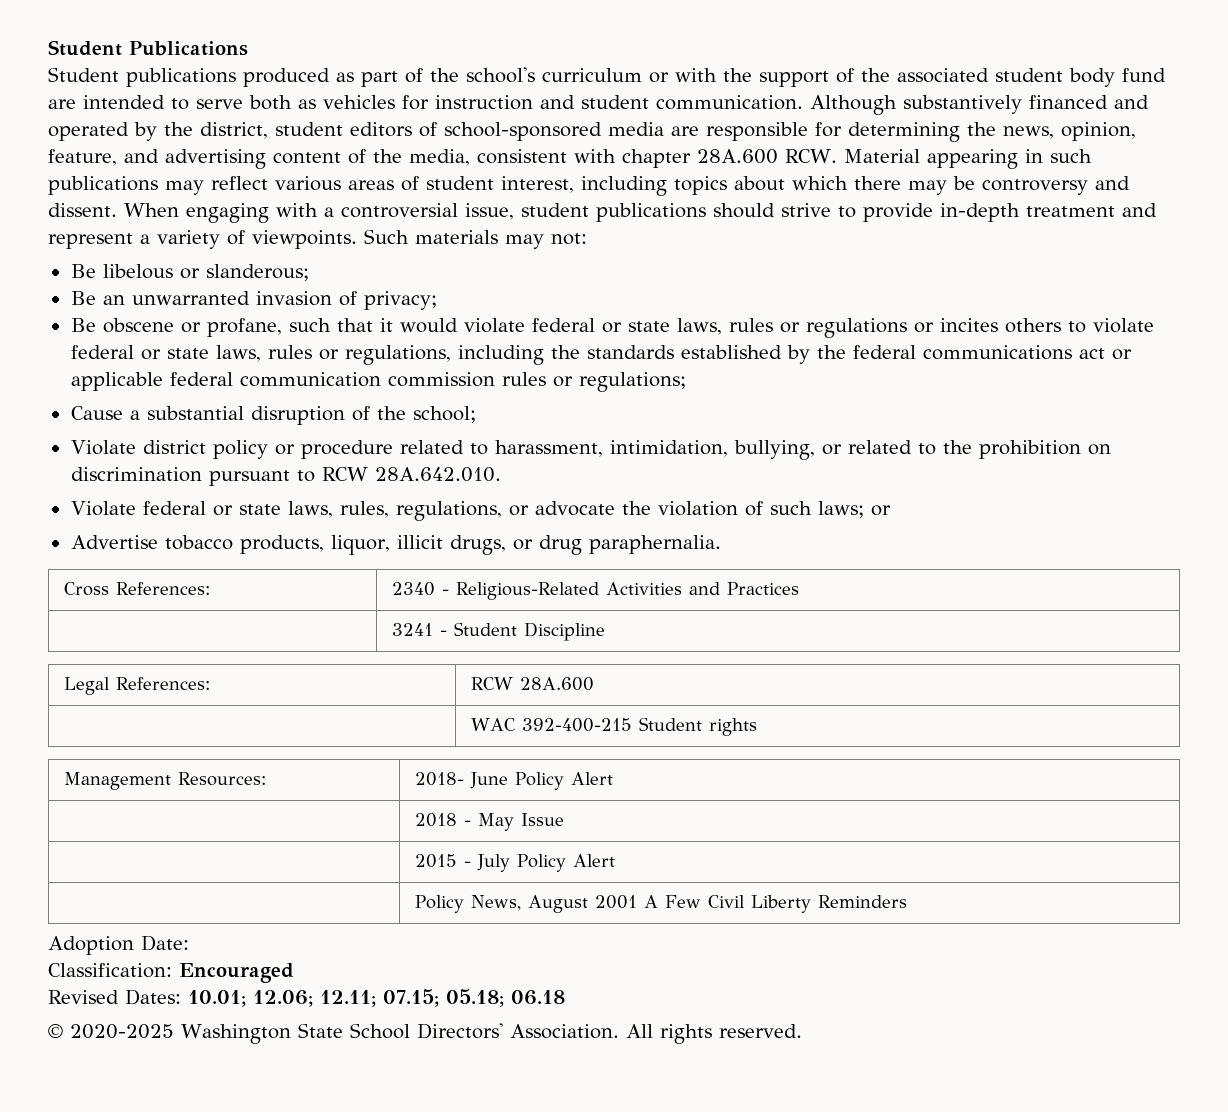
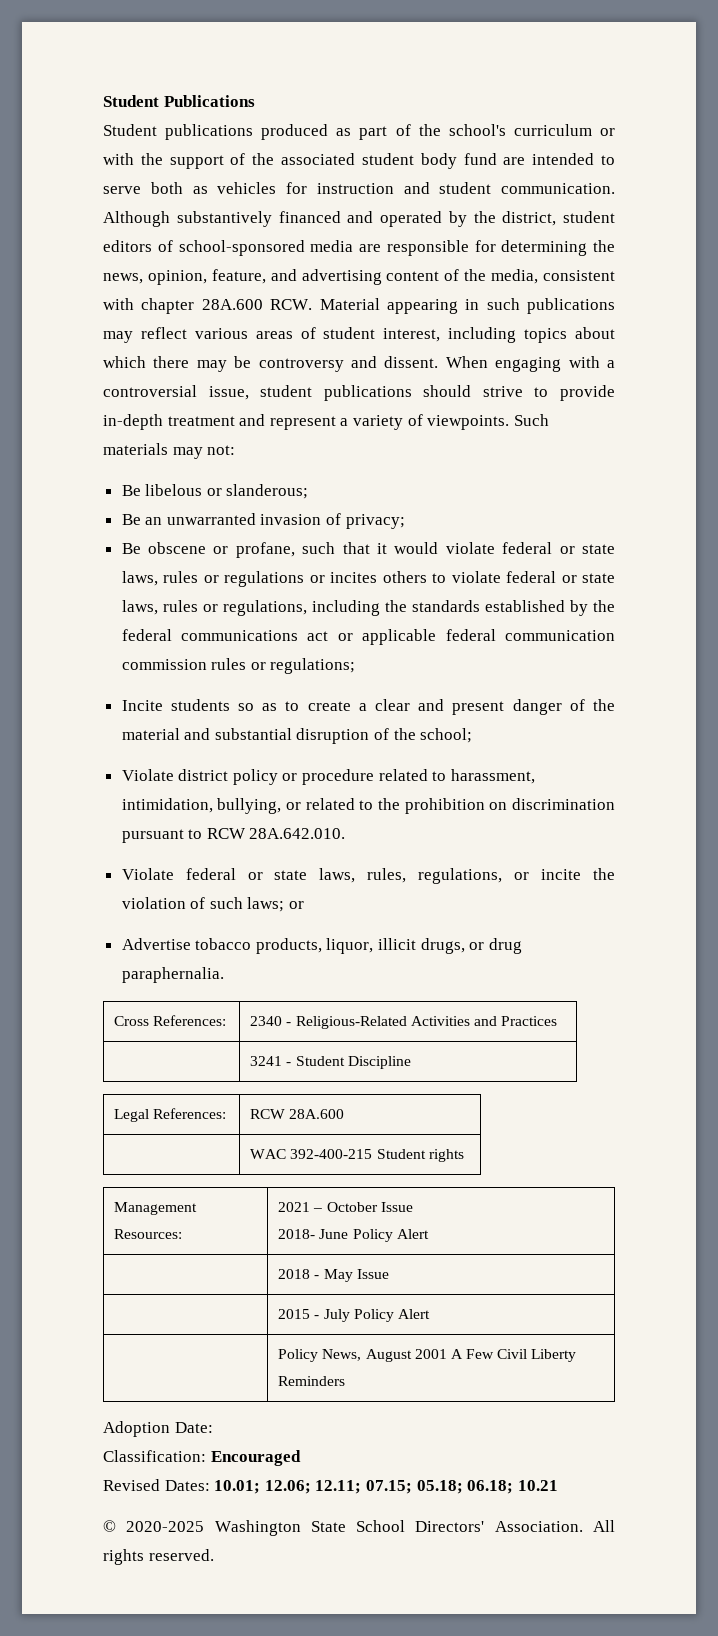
- Cause a substantial disruption of the school;
+ Incite students so as to create a clear and present danger of the material and substantial disruption of the school;
- Violate federal or state laws, rules, regulations, or advocate the violation of such laws; or
+ Violate federal or state laws, rules, regulations, or incite the violation of such laws; or
- Management Resources: | 2018- June Policy Alert
+ Management Resources: | 2021 – October Issue
+ 2018- June Policy Alert
- Revised Dates: 10.01; 12.06; 12.11; 07.15; 05.18; 06.18
+ Revised Dates: 10.01; 12.06; 12.11; 07.15; 05.18; 06.18; 10.21

